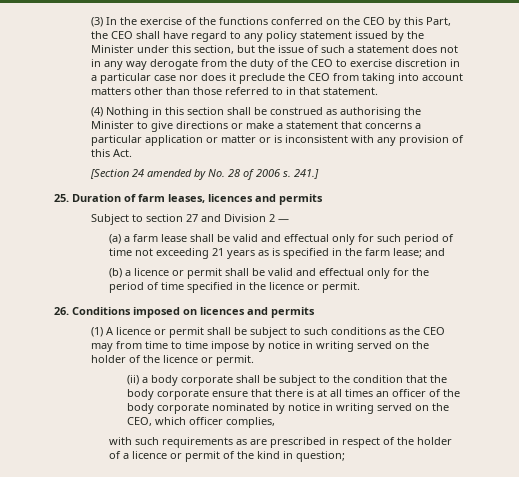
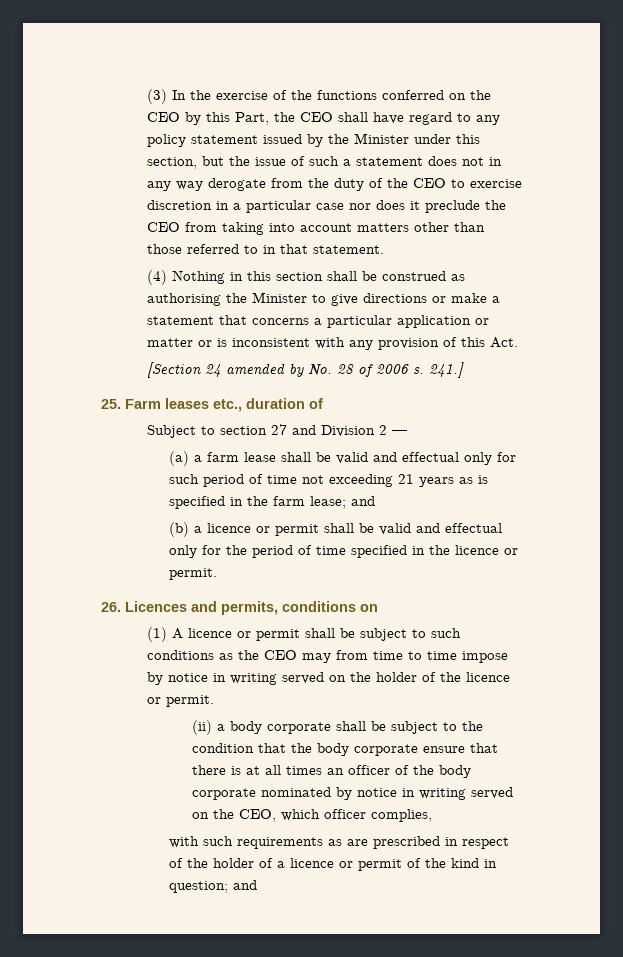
- 25. Duration of farm leases, licences and permits
+ 25. Farm leases etc., duration of
- 26. Conditions imposed on licences and permits
+ 26. Licences and permits, conditions on
- with such requirements as are prescribed in respect of the holder of a licence or permit of the kind in question;
+ with such requirements as are prescribed in respect of the holder of a licence or permit of the kind in question; and

